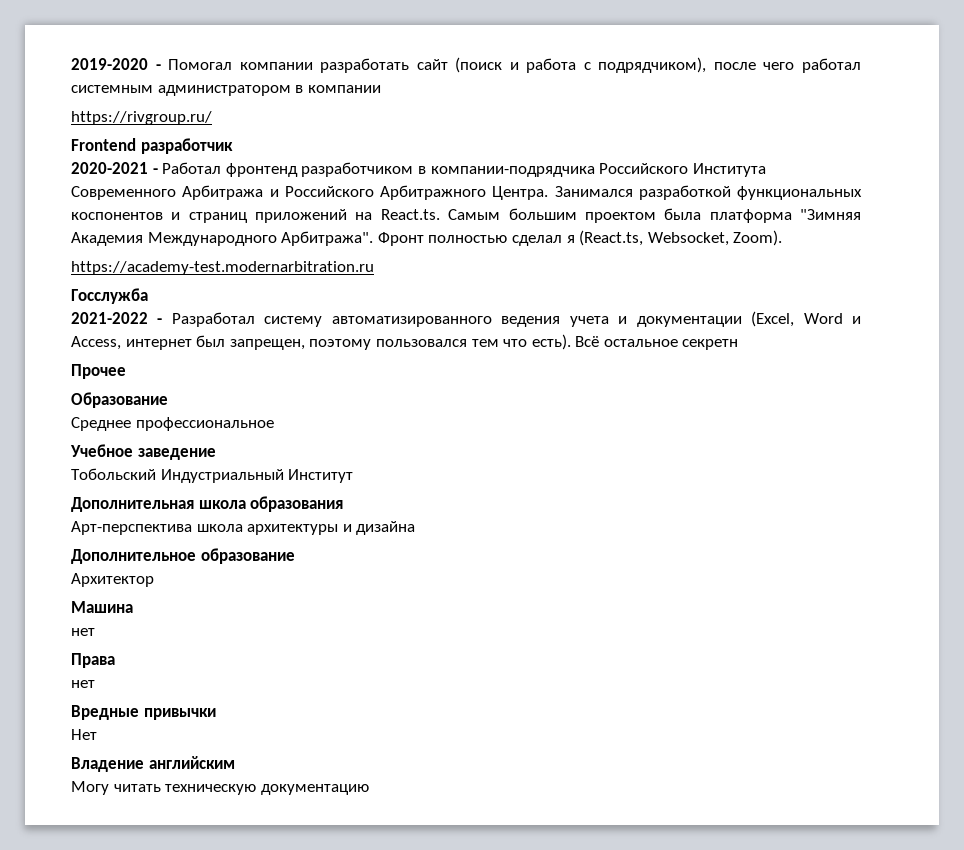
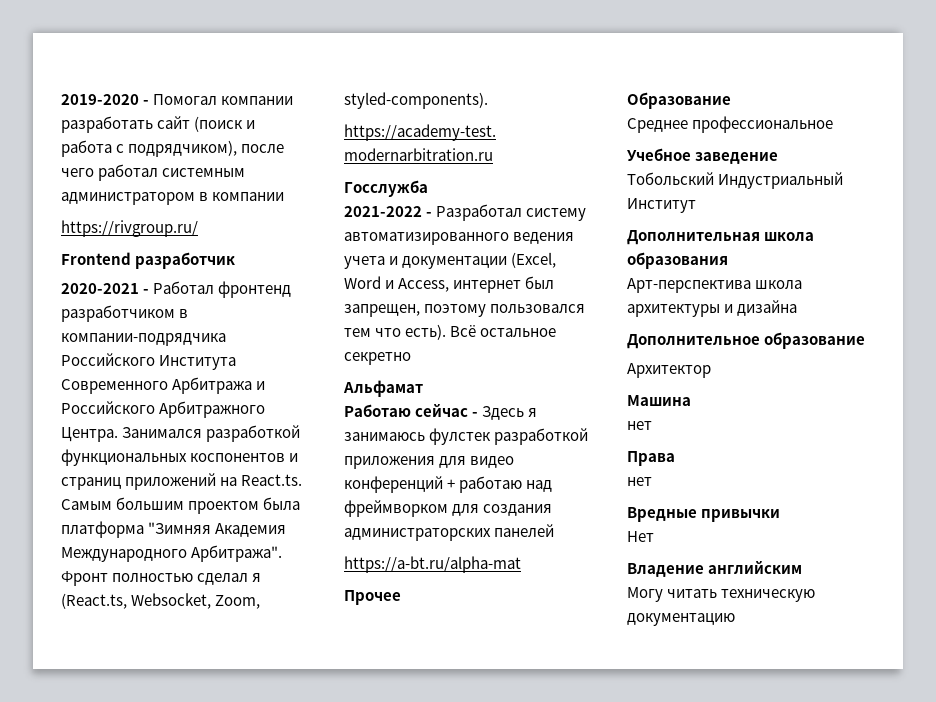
- Фронт полностью сделал я (React.ts, Websocket, Zoom).
+ Фронт полностью сделал я (React.ts, Websocket, Zoom, styled-components).
- Всё остальное секретн
+ Всё остальное секретно
+ Альфамат
+ Работаю сейчас - Здесь я занимаюсь фулстек разработкой приложения для видео конференций + работаю над фреймворком для создания администраторских панелей
+ https://a-bt.ru/alpha-mat

